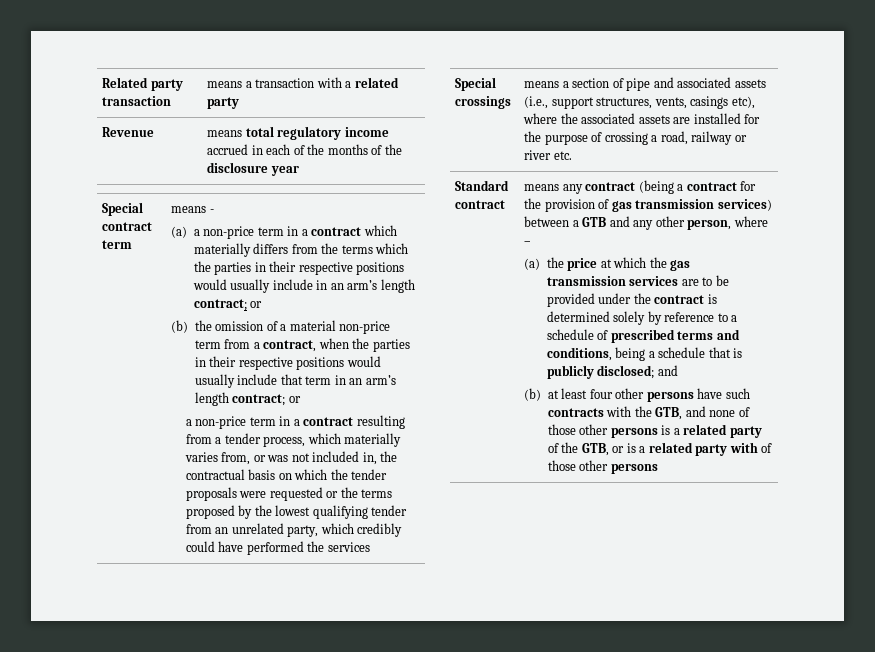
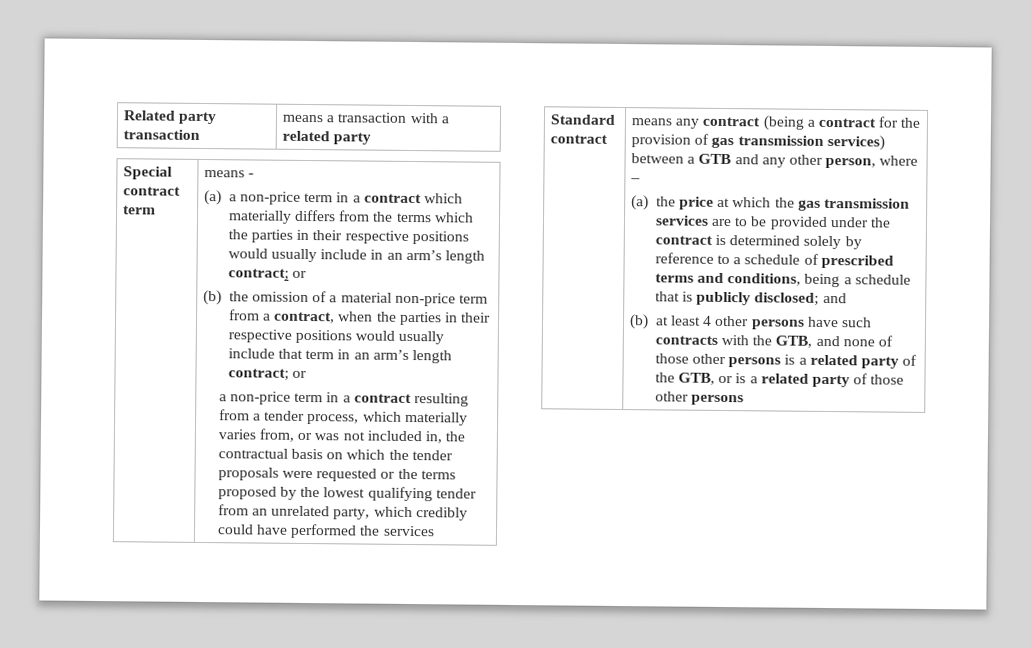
- Revenue | means total regulatory income accrued in each of the months of the disclosure year
- Special crossings | means a section of pipe and associated assets (i.e., support structures, vents, casings etc), where the associated assets are installed for the purpose of crossing a road, railway or river etc.
- (b) at least four other persons have such contracts with the GTB, and none of those other persons is a related party of the GTB, or is a related party with of those other persons
+ (b) at least 4 other persons have such contracts with the GTB, and none of those other persons is a related party of the GTB, or is a related party of those other persons

